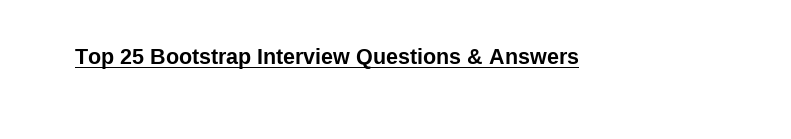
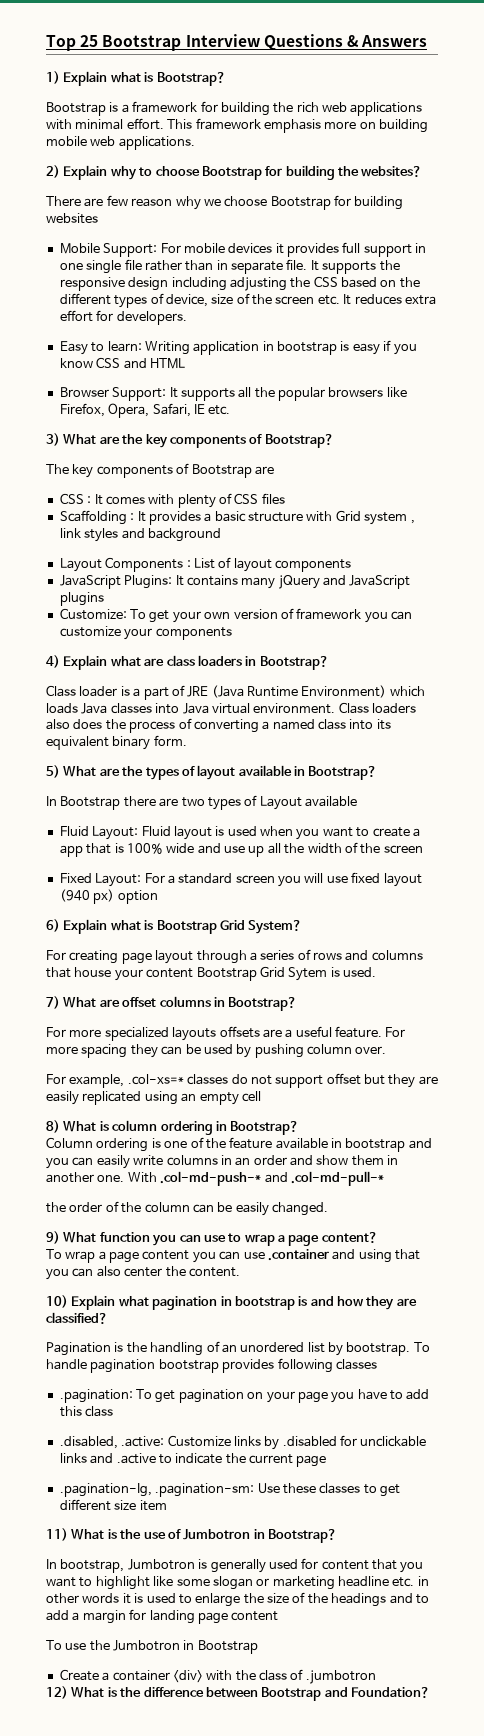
+ 1) Explain what is Bootstrap?
+ Bootstrap is a framework for building the rich web applications with minimal effort. This framework emphasis more on building mobile web applications.
+ 2) Explain why to choose Bootstrap for building the websites?
+ There are few reason why we choose Bootstrap for building websites
+ Mobile Support: For mobile devices it provides full support in one single file rather than in separate file. It supports the responsive design including adjusting the CSS based on the different types of device, size of the screen etc. It reduces extra effort for developers.
+ Easy to learn: Writing application in bootstrap is easy if you know CSS and HTML
+ Browser Support: It supports all the popular browsers like Firefox, Opera, Safari, IE etc.
+ 3) What are the key components of Bootstrap?
+ The key components of Bootstrap are
+ CSS : It comes with plenty of CSS files
+ Scaffolding : It provides a basic structure with Grid system , link styles and background
+ Layout Components : List of layout components
+ JavaScript Plugins: It contains many jQuery and JavaScript plugins
+ Customize: To get your own version of framework you can customize your components
+ 4) Explain what are class loaders in Bootstrap?
+ Class loader is a part of JRE (Java Runtime Environment) which loads Java classes into Java virtual environment. Class loaders also does the process of converting a named class into its equivalent binary form.
+ 5) What are the types of layout available in Bootstrap?
+ In Bootstrap there are two types of Layout available
+ Fluid Layout: Fluid layout is used when you want to create a app that is 100% wide and use up all the width of the screen
+ Fixed Layout: For a standard screen you will use fixed layout (940 px) option
+ 6) Explain what is Bootstrap Grid System?
+ For creating page layout through a series of rows and columns that house your content Bootstrap Grid Sytem is used.
+ 7) What are offset columns in Bootstrap?
+ For more specialized layouts offsets are a useful feature. For more spacing they can be used by pushing column over.
+ For example, .col-xs=* classes do not support offset but they are easily replicated using an empty cell
+ 8) What is column ordering in Bootstrap?
+ Column ordering is one of the feature available in bootstrap and you can easily write columns in an order and show them in another one. With .col-md-push-* and .col-md-pull-*
+ the order of the column can be easily changed.
+ 9) What function you can use to wrap a page content?
+ To wrap a page content you can use .container and using that you can also center the content.
+ 10) Explain what pagination in bootstrap is and how they are classified?
+ Pagination is the handling of an unordered list by bootstrap. To handle pagination bootstrap provides following classes
+ .pagination: To get pagination on your page you have to add this class
+ .disabled, .active: Customize links by .disabled for unclickable links and .active to indicate the current page
+ .pagination-Ig, .pagination-sm: Use these classes to get different size item
+ 11) What is the use of Jumbotron in Bootstrap?
+ In bootstrap, Jumbotron is generally used for content that you want to highlight like some slogan or marketing headline etc. in other words it is used to enlarge the size of the headings and to add a margin for landing page content
+ To use the Jumbotron in Bootstrap
+ Create a container <div> with the class of .jumbotron
+ 12) What is the difference between Bootstrap and Foundation?

